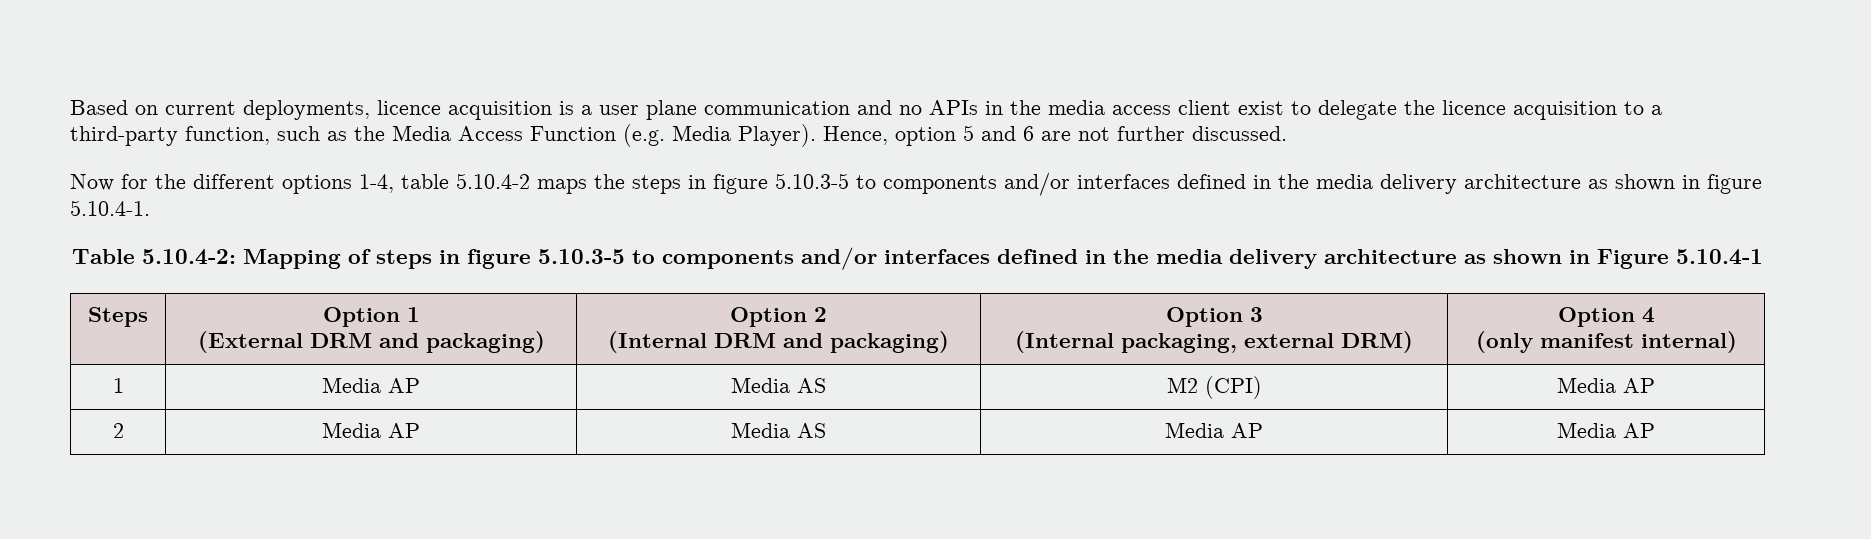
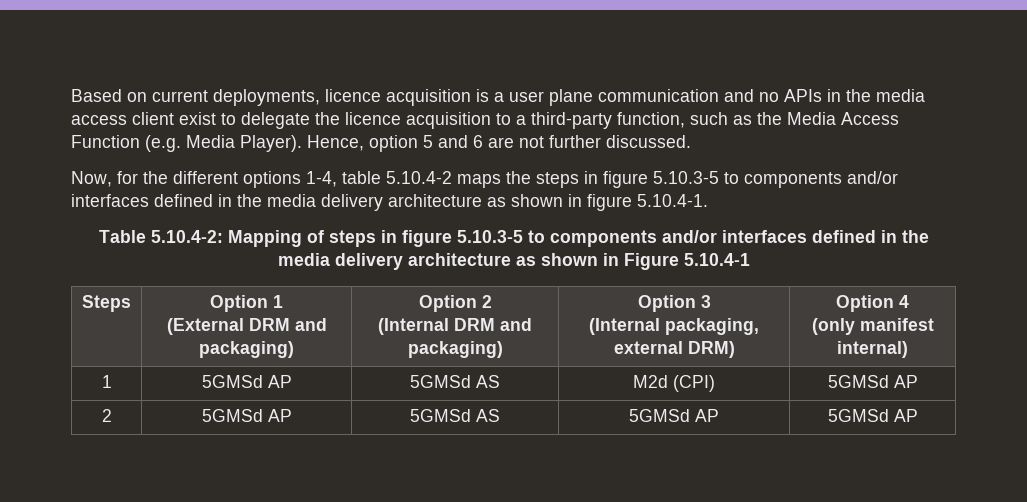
- Now for the different options 1-4, table 5.10.4-2 maps the steps in figure 5.10.3-5 to components and/or interfaces defined in the media delivery architecture as shown in figure 5.10.4-1.
+ Now, for the different options 1-4, table 5.10.4-2 maps the steps in figure 5.10.3-5 to components and/or interfaces defined in the media delivery architecture as shown in figure 5.10.4-1.
- 1 | Media AP | Media AS | M2 (CPI) | Media AP
+ 1 | 5GMSd AP | 5GMSd AS | M2d (CPI) | 5GMSd AP
- 2 | Media AP | Media AS | Media AP | Media AP
+ 2 | 5GMSd AP | 5GMSd AS | 5GMSd AP | 5GMSd AP

